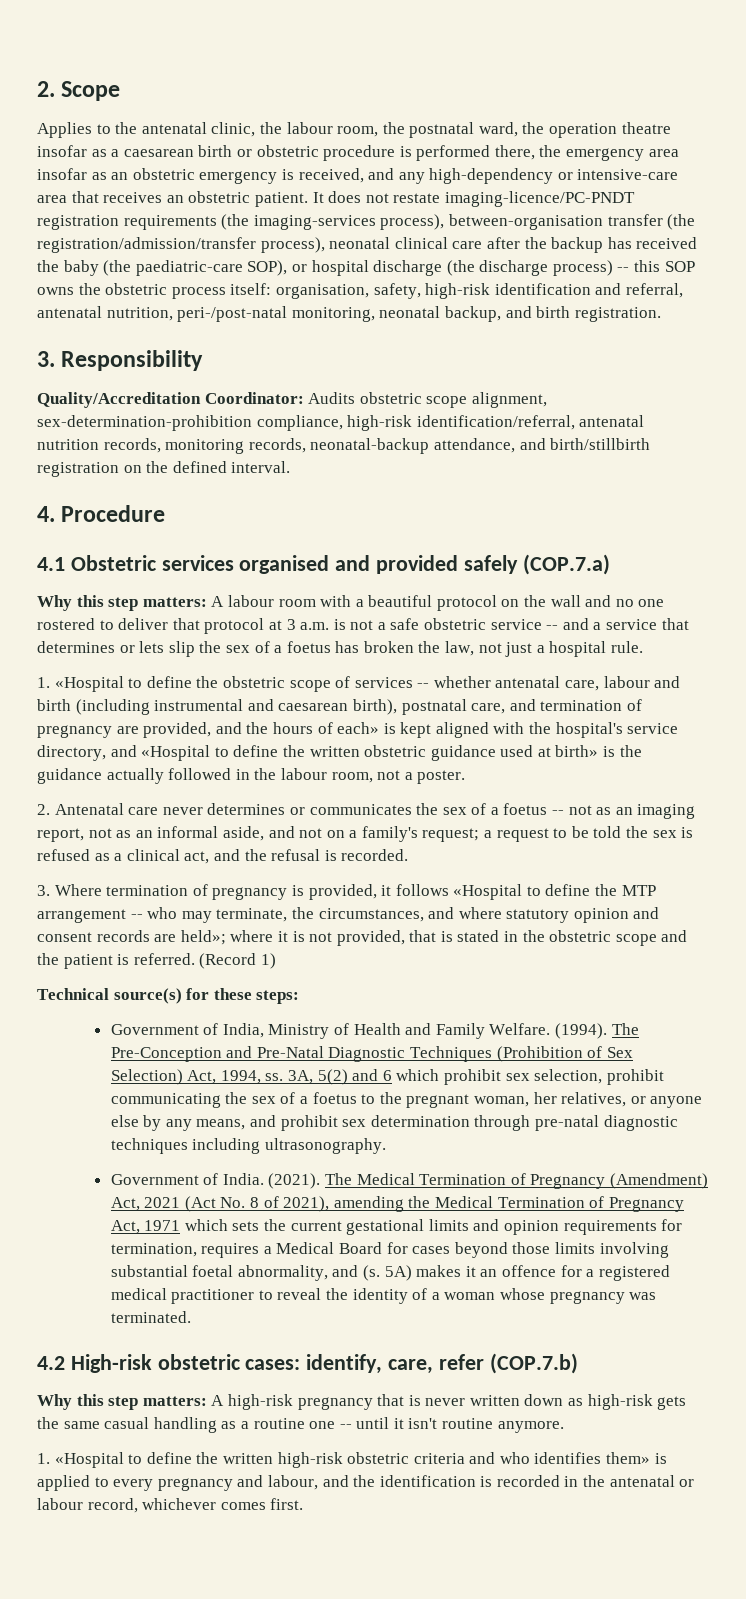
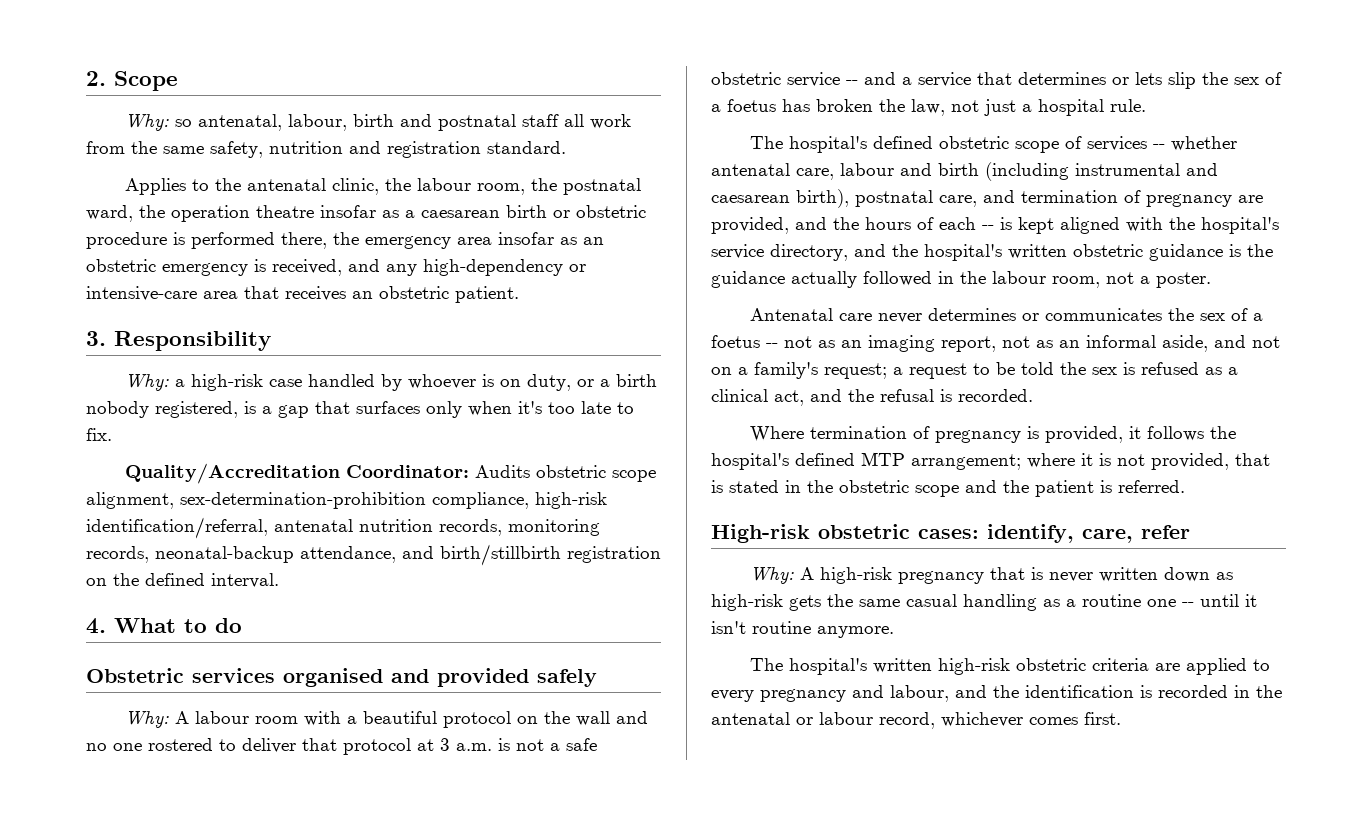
+ Why: so antenatal, labour, birth and postnatal staff all work from the same safety, nutrition and registration standard.
- Applies to the antenatal clinic, the labour room, the postnatal ward, the operation theatre insofar as a caesarean birth or obstetric procedure is performed there, the emergency area insofar as an obstetric emergency is received, and any high-dependency or intensive-care area that receives an obstetric patient. It does not restate imaging-licence/PC-PNDT registration requirements (the imaging-services process), between-organisation transfer (the registration/admission/transfer process), neonatal clinical care after the backup has received the baby (the paediatric-care SOP), or hospital discharge (the discharge process) -- this SOP owns the obstetric process itself: organisation, safety, high-risk identification and referral, antenatal nutrition, peri-/post-natal monitoring, neonatal backup, and birth registration.
+ Applies to the antenatal clinic, the labour room, the postnatal ward, the operation theatre insofar as a caesarean birth or obstetric procedure is performed there, the emergency area insofar as an obstetric emergency is received, and any high-dependency or intensive-care area that receives an obstetric patient.
  3. Responsibility
+ Why: a high-risk case handled by whoever is on duty, or a birth nobody registered, is a gap that surfaces only when it's too late to fix.
- 4. Procedure
- 4.1 Obstetric services organised and provided safely (COP.7.a)
- Why this step matters: A labour room with a beautiful protocol on the wall and no one rostered to deliver that protocol at 3 a.m. is not a safe obstetric service -- and a service that determines or lets slip the sex of a foetus has broken the law, not just a hospital rule.
+ 4. What to do
+ Obstetric services organised and provided safely
+ Why: A labour room with a beautiful protocol on the wall and no one rostered to deliver that protocol at 3 a.m. is not a safe obstetric service -- and a service that determines or lets slip the sex of a foetus has broken the law, not just a hospital rule.
- 1. «Hospital to define the obstetric scope of services -- whether antenatal care, labour and birth (including instrumental and caesarean birth), postnatal care, and termination of pregnancy are provided, and the hours of each» is kept aligned with the hospital's service directory, and «Hospital to define the written obstetric guidance used at birth» is the guidance actually followed in the labour room, not a poster.
+ The hospital's defined obstetric scope of services -- whether antenatal care, labour and birth (including instrumental and caesarean birth), postnatal care, and termination of pregnancy are provided, and the hours of each -- is kept aligned with the hospital's service directory, and the hospital's written obstetric guidance is the guidance actually followed in the labour room, not a poster.
- 2. Antenatal care never determines or communicates the sex of a foetus -- not as an imaging report, not as an informal aside, and not on a family's request; a request to be told the sex is refused as a clinical act, and the refusal is recorded.
+ Antenatal care never determines or communicates the sex of a foetus -- not as an imaging report, not as an informal aside, and not on a family's request; a request to be told the sex is refused as a clinical act, and the refusal is recorded.
- 3. Where termination of pregnancy is provided, it follows «Hospital to define the MTP arrangement -- who may terminate, the circumstances, and where statutory opinion and consent records are held»; where it is not provided, that is stated in the obstetric scope and the patient is referred. (Record 1)
- Technical source(s) for these steps:
- Government of India, Ministry of Health and Family Welfare. (1994). The Pre-Conception and Pre-Natal Diagnostic Techniques (Prohibition of Sex Selection) Act, 1994, ss. 3A, 5(2) and 6 which prohibit sex selection, prohibit communicating the sex of a foetus to the pregnant woman, her relatives, or anyone else by any means, and prohibit sex determination through pre-natal diagnostic techniques including ultrasonography.
- Government of India. (2021). The Medical Termination of Pregnancy (Amendment) Act, 2021 (Act No. 8 of 2021), amending the Medical Termination of Pregnancy Act, 1971 which sets the current gestational limits and opinion requirements for termination, requires a Medical Board for cases beyond those limits involving substantial foetal abnormality, and (s. 5A) makes it an offence for a registered medical practitioner to reveal the identity of a woman whose pregnancy was terminated.
- 4.2 High-risk obstetric cases: identify, care, refer (COP.7.b)
- Why this step matters: A high-risk pregnancy that is never written down as high-risk gets the same casual handling as a routine one -- until it isn't routine anymore.
+ Where termination of pregnancy is provided, it follows the hospital's defined MTP arrangement; where it is not provided, that is stated in the obstetric scope and the patient is referred.
+ High-risk obstetric cases: identify, care, refer
+ Why: A high-risk pregnancy that is never written down as high-risk gets the same casual handling as a routine one -- until it isn't routine anymore.
- 1. «Hospital to define the written high-risk obstetric criteria and who identifies them» is applied to every pregnancy and labour, and the identification is recorded in the antenatal or labour record, whichever comes first.
+ The hospital's written high-risk obstetric criteria are applied to every pregnancy and labour, and the identification is recorded in the antenatal or labour record, whichever comes first.

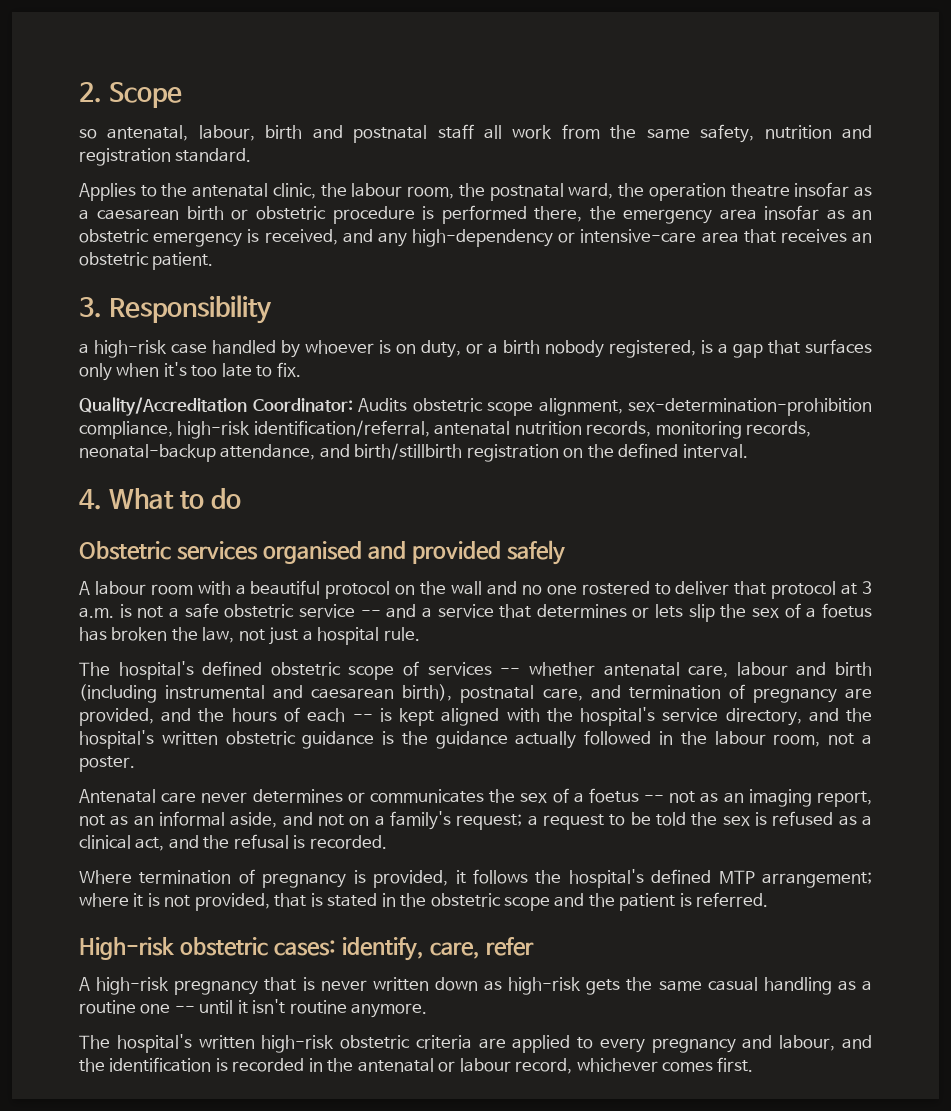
- Why: so antenatal, labour, birth and postnatal staff all work from the same safety, nutrition and registration standard.
+ so antenatal, labour, birth and postnatal staff all work from the same safety, nutrition and registration standard.
- Why: a high-risk case handled by whoever is on duty, or a birth nobody registered, is a gap that surfaces only when it's too late to fix.
+ a high-risk case handled by whoever is on duty, or a birth nobody registered, is a gap that surfaces only when it's too late to fix.
- Why: A labour room with a beautiful protocol on the wall and no one rostered to deliver that protocol at 3 a.m. is not a safe obstetric service -- and a service that determines or lets slip the sex of a foetus has broken the law, not just a hospital rule.
+ A labour room with a beautiful protocol on the wall and no one rostered to deliver that protocol at 3 a.m. is not a safe obstetric service -- and a service that determines or lets slip the sex of a foetus has broken the law, not just a hospital rule.
- Why: A high-risk pregnancy that is never written down as high-risk gets the same casual handling as a routine one -- until it isn't routine anymore.
+ A high-risk pregnancy that is never written down as high-risk gets the same casual handling as a routine one -- until it isn't routine anymore.

